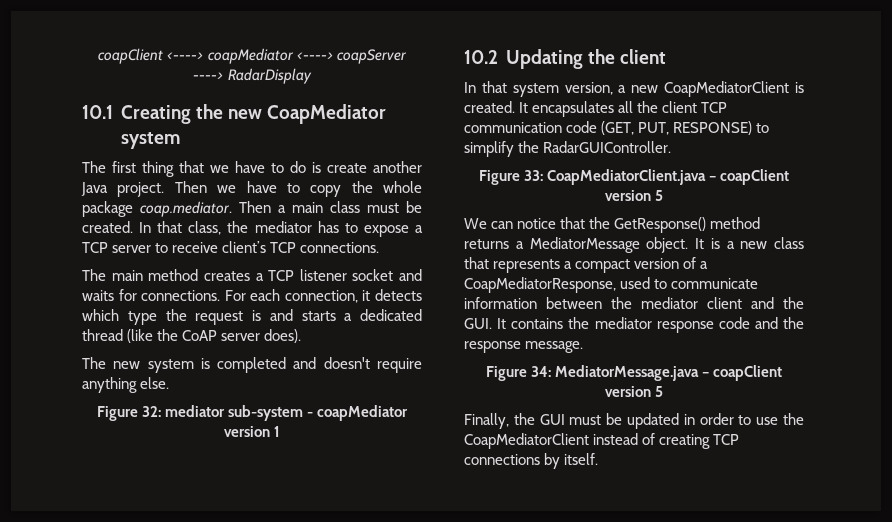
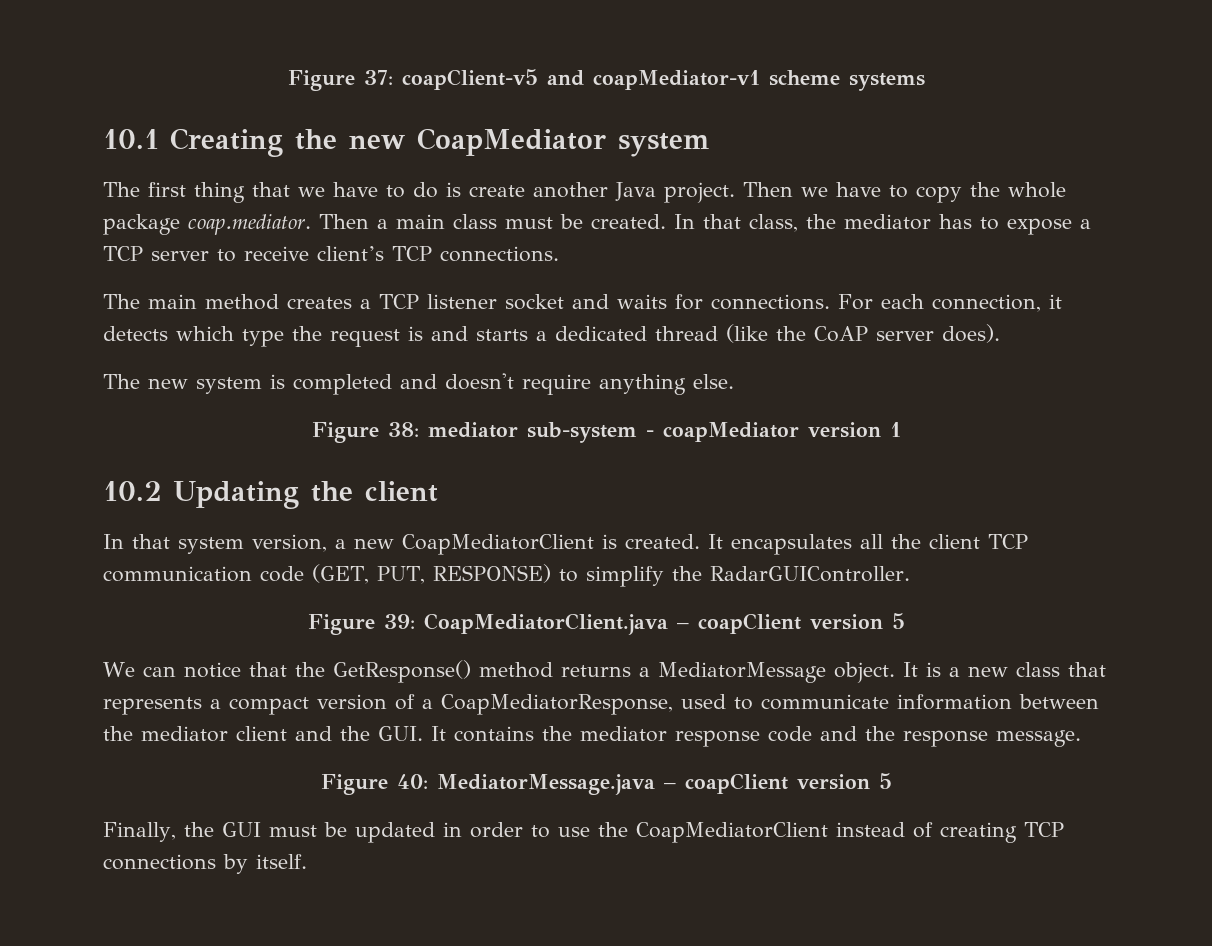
- coapClient <----> coapMediator <----> coapServer ----> RadarDisplay
+ Figure 37: coapClient-v5 and coapMediator-v1 scheme systems
- Figure 32: mediator sub-system - coapMediator version 1
+ Figure 38: mediator sub-system - coapMediator version 1
- Figure 33: CoapMediatorClient.java – coapClient version 5
+ Figure 39: CoapMediatorClient.java – coapClient version 5
- Figure 34: MediatorMessage.java – coapClient version 5
+ Figure 40: MediatorMessage.java – coapClient version 5

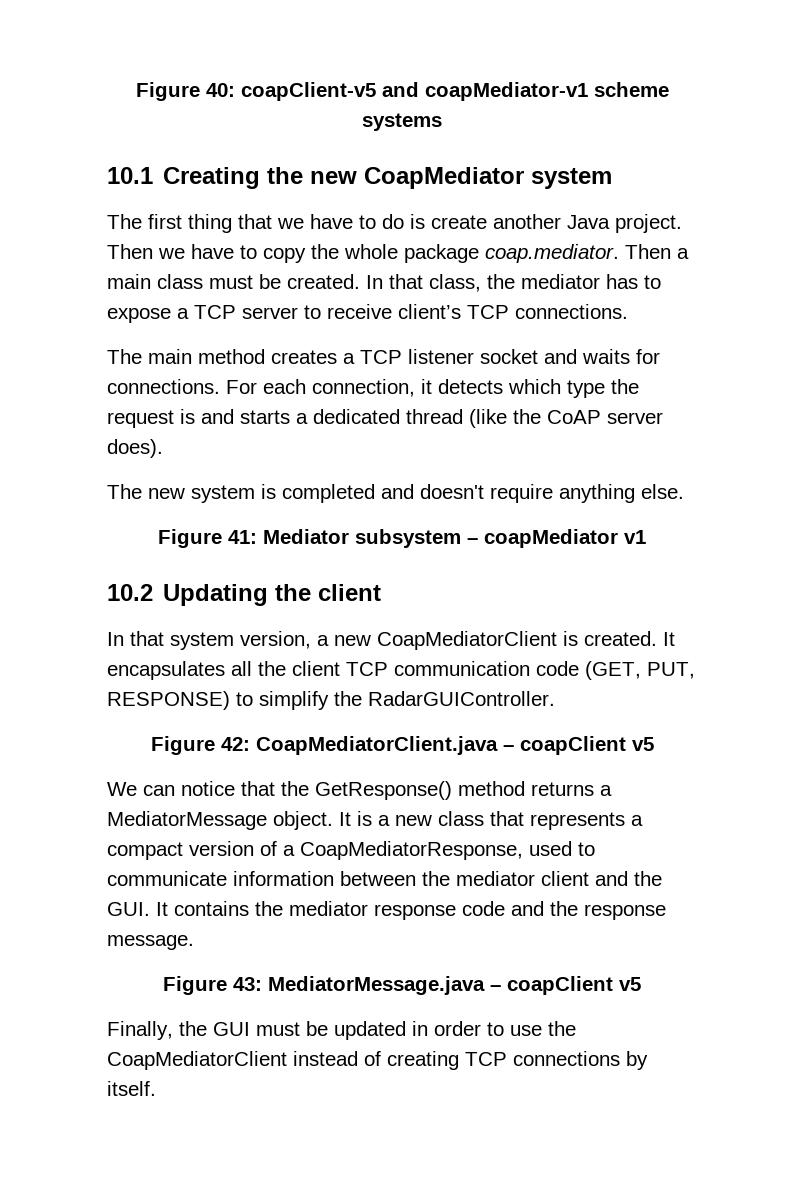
- Figure 37: coapClient-v5 and coapMediator-v1 scheme systems
+ Figure 40: coapClient-v5 and coapMediator-v1 scheme systems
- Figure 38: mediator sub-system - coapMediator version 1
+ Figure 41: Mediator subsystem – coapMediator v1
- Figure 39: CoapMediatorClient.java – coapClient version 5
+ Figure 42: CoapMediatorClient.java – coapClient v5
- Figure 40: MediatorMessage.java – coapClient version 5
+ Figure 43: MediatorMessage.java – coapClient v5

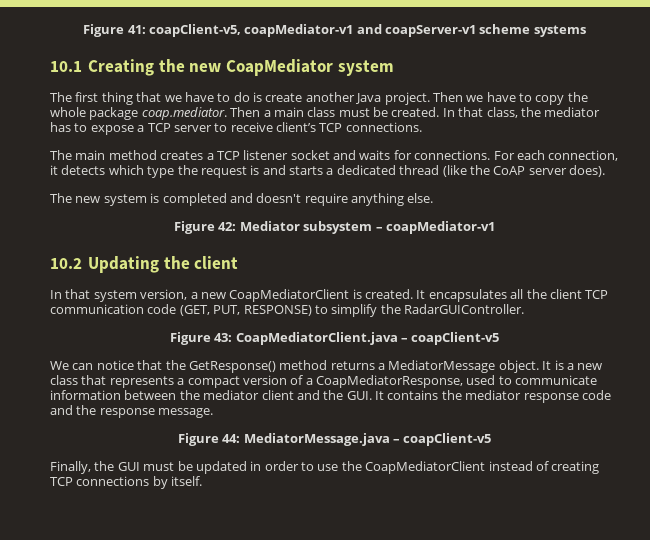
- Figure 40: coapClient-v5 and coapMediator-v1 scheme systems
+ Figure 41: coapClient-v5, coapMediator-v1 and coapServer-v1 scheme systems
- Figure 41: Mediator subsystem – coapMediator v1
+ Figure 42: Mediator subsystem – coapMediator-v1
- Figure 42: CoapMediatorClient.java – coapClient v5
+ Figure 43: CoapMediatorClient.java – coapClient-v5
- Figure 43: MediatorMessage.java – coapClient v5
+ Figure 44: MediatorMessage.java – coapClient-v5

